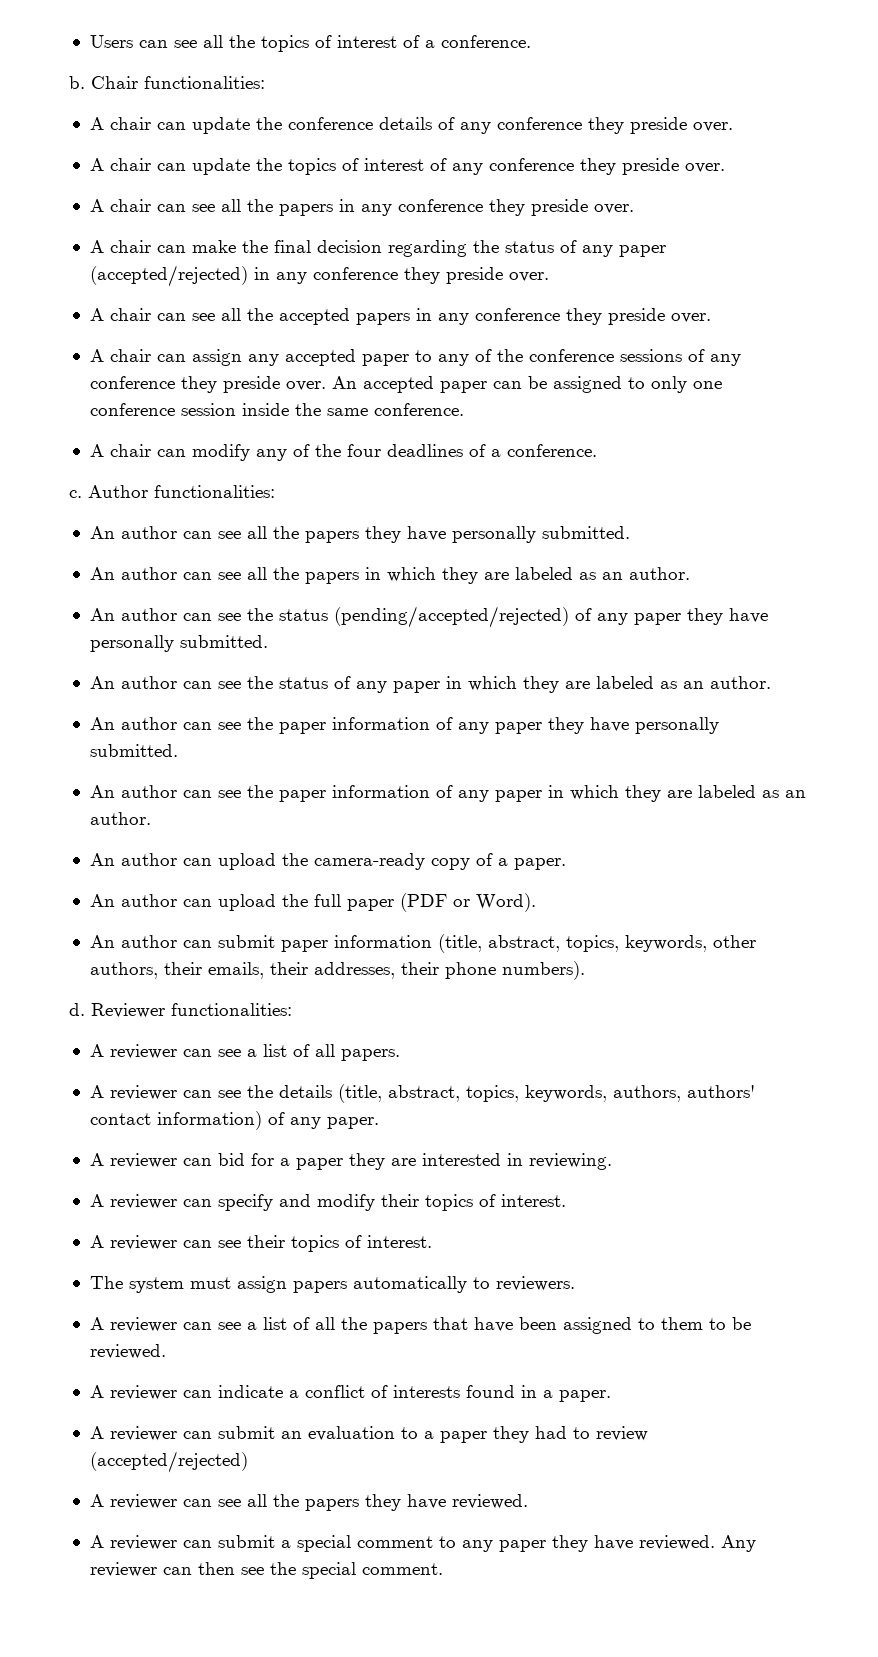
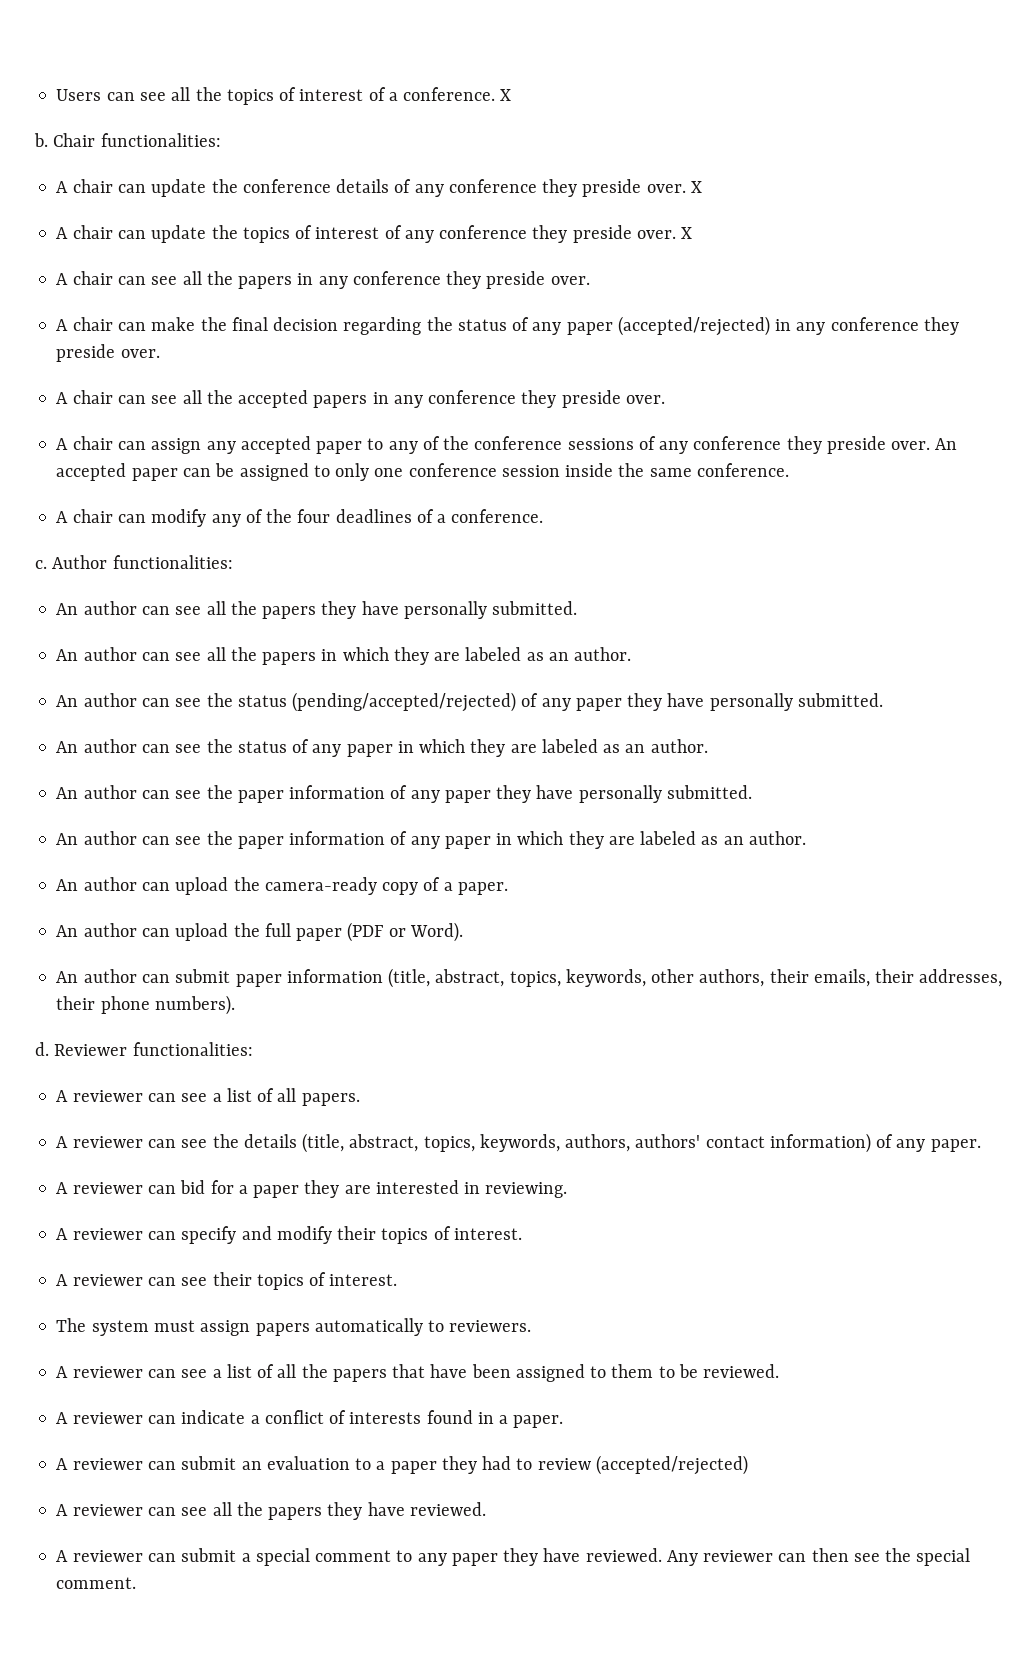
- Users can see all the topics of interest of a conference.
+ Users can see all the topics of interest of a conference. X
- A chair can update the conference details of any conference they preside over.
+ A chair can update the conference details of any conference they preside over. X
- A chair can update the topics of interest of any conference they preside over.
+ A chair can update the topics of interest of any conference they preside over. X

